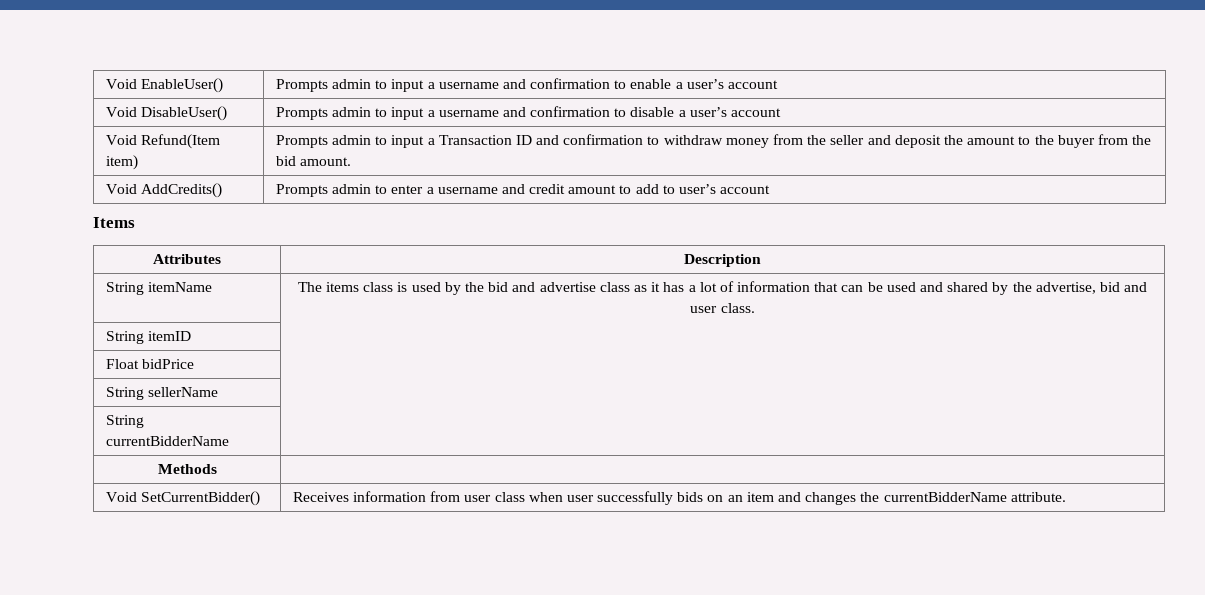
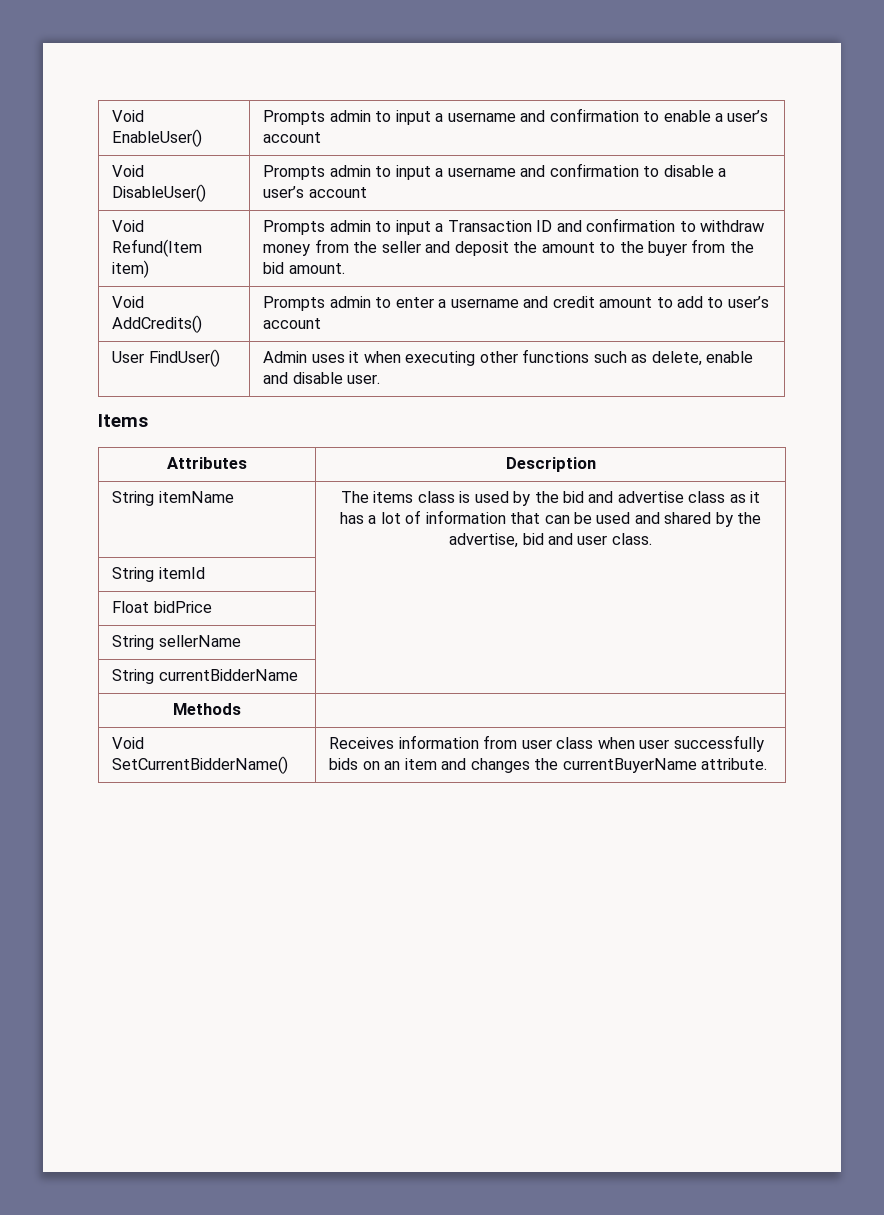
+ User FindUser() | Admin uses it when executing other functions such as delete, enable and disable user.
- String itemID |
+ String itemId |
- Void SetCurrentBidder() | Receives information from user class when user successfully bids on an item and changes the currentBidderName attribute.
+ Void SetCurrentBidderName() | Receives information from user class when user successfully bids on an item and changes the currentBuyerName attribute.

